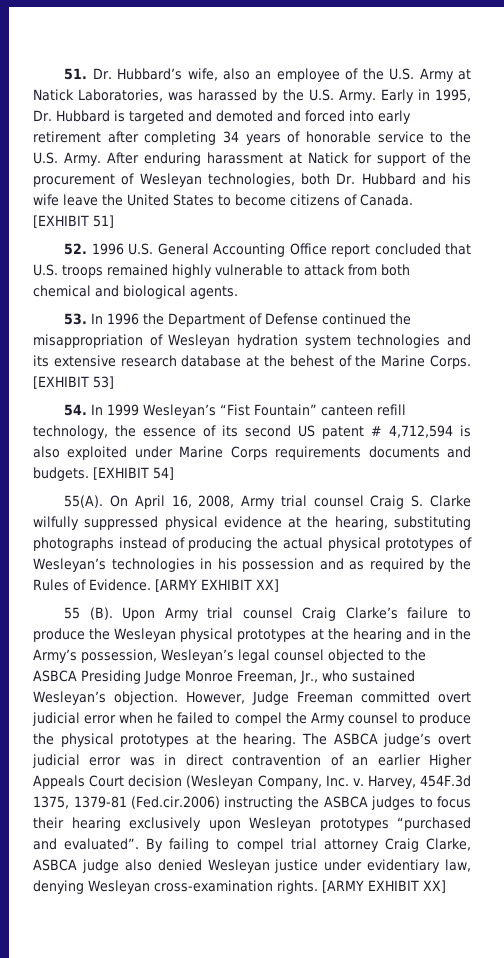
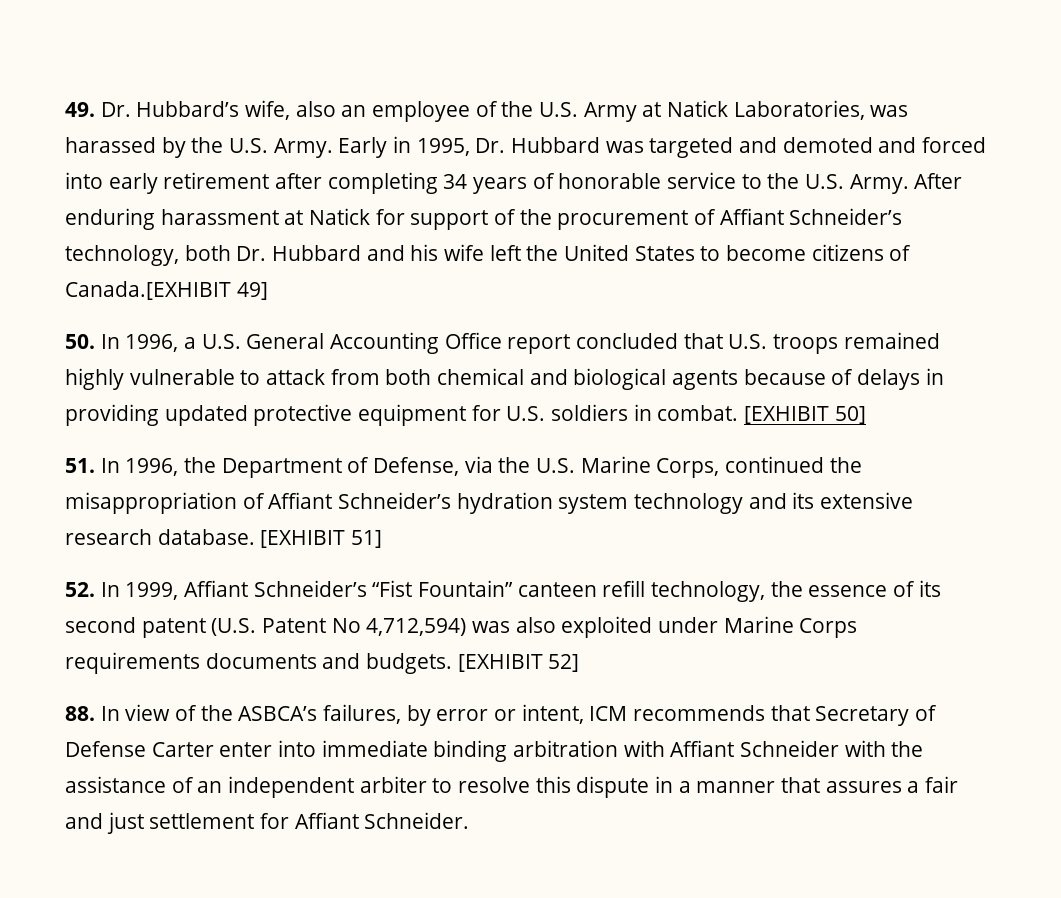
- 51. Dr. Hubbard’s wife, also an employee of the U.S. Army at Natick Laboratories, was harassed by the U.S. Army.
+ 49. Dr. Hubbard’s wife, also an employee of the U.S. Army at Natick Laboratories, was harassed by the U.S. Army.
- Early in 1995, Dr. Hubbard is targeted and demoted and forced into early retirement after completing 34 years of honorable service to the U.S. Army.
+ Early in 1995, Dr. Hubbard was targeted and demoted and forced into early retirement after completing 34 years of honorable service to the U.S. Army.
- After enduring harassment at Natick for support of the procurement of Wesleyan technologies, both Dr. Hubbard and his wife leave the United States to become citizens of Canada. [EXHIBIT 51]
- 52. 1996 U.S. General Accounting Office report concluded that U.S. troops remained highly vulnerable to attack from both chemical and biological agents.
- 53. In 1996 the Department of Defense continued the misappropriation of Wesleyan hydration system technologies and its extensive research database at the behest of the Marine Corps. [EXHIBIT 53]
- 54. In 1999 Wesleyan’s “Fist Fountain” canteen refill technology, the essence of its second US patent # 4,712,594 is also exploited under Marine Corps requirements documents and budgets.
+ After enduring harassment at Natick for support of the procurement of Affiant Schneider’s technology, both Dr. Hubbard and his wife left the United States to become citizens of Canada.[EXHIBIT 49]
+ 50. In 1996, a U.S. General Accounting Office report concluded that U.S. troops remained highly vulnerable to attack from both chemical and biological agents because of delays in providing updated protective equipment for U.S. soldiers in combat. [EXHIBIT 50]
+ 51. In 1996, the Department of Defense, via the U.S. Marine Corps, continued the misappropriation of Affiant Schneider’s hydration system technology and its extensive research database. [EXHIBIT 51]
+ 52. In 1999, Affiant Schneider’s “Fist Fountain” canteen refill technology, the essence of its second patent (U.S. Patent No 4,712,594) was also exploited under Marine Corps requirements documents and budgets.
- [EXHIBIT 54]
- 55(A). On April 16, 2008, Army trial counsel Craig S. Clarke wilfully suppressed physical evidence at the hearing, substituting photographs instead of producing the actual physical prototypes of Wesleyan’s technologies in his possession and as required by the Rules of Evidence. [ARMY EXHIBIT XX]
- 55 (B). Upon Army trial counsel Craig Clarke’s failure to produce the Wesleyan physical prototypes at the hearing and in the Army’s possession, Wesleyan’s legal counsel objected to the ASBCA Presiding Judge Monroe Freeman, Jr., who sustained Wesleyan’s objection. However, Judge Freeman committed overt judicial error when he failed to compel the Army counsel to produce the physical prototypes at the hearing. The ASBCA judge’s overt judicial error was in direct contravention of an earlier Higher Appeals Court decision (Wesleyan Company, Inc. v. Harvey, 454F.3d 1375, 1379-81 (Fed.cir.2006) instructing the ASBCA judges to focus their hearing exclusively upon Wesleyan prototypes “purchased and evaluated”. By failing to compel trial attorney Craig Clarke, ASBCA judge also denied Wesleyan justice under evidentiary law, denying Wesleyan cross-examination rights. [ARMY EXHIBIT XX]
+ [EXHIBIT 52]
+ 88. In view of the ASBCA’s failures, by error or intent, ICM recommends that Secretary of Defense Carter enter into immediate binding arbitration with Affiant Schneider with the assistance of an independent arbiter to resolve this dispute in a manner that assures a fair and just settlement for Affiant Schneider.

